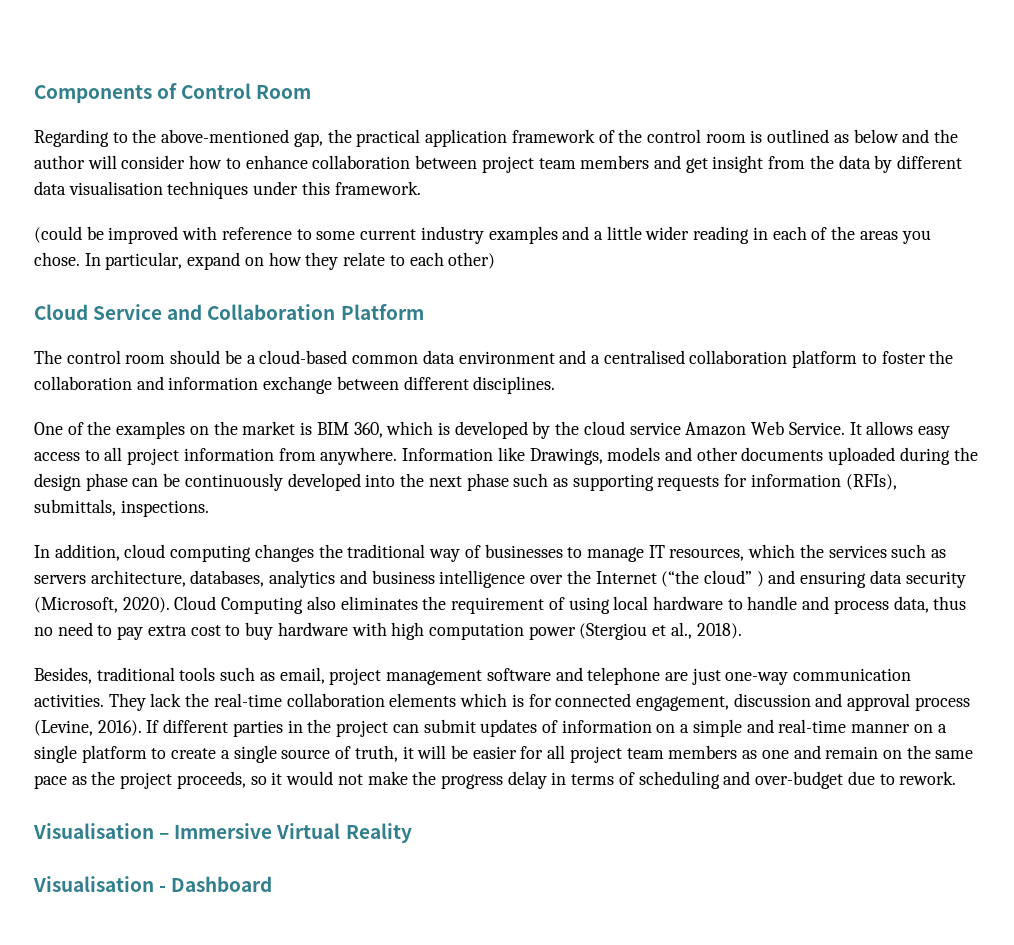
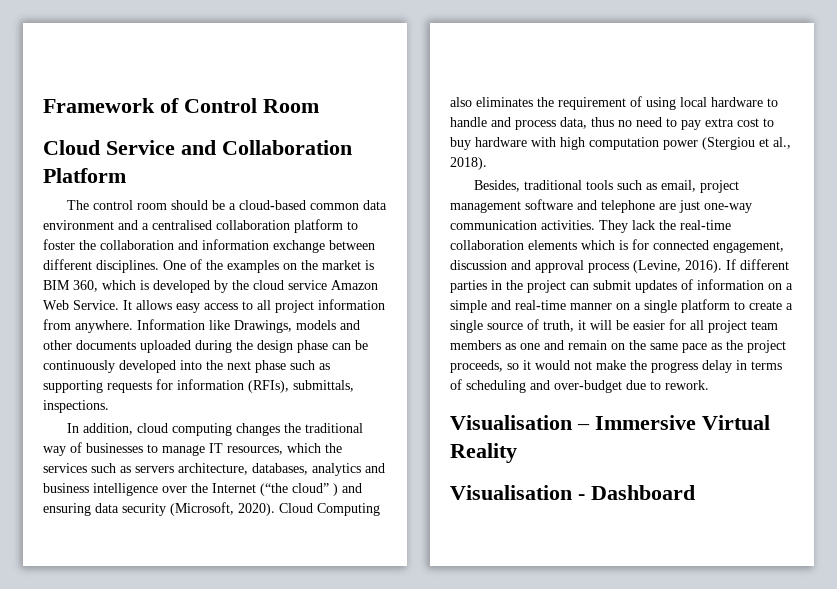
- Components of Control Room
+ Framework of Control Room
- Regarding to the above-mentioned gap, the practical application framework of the control room is outlined as below and the author will consider how to enhance collaboration between project team members and get insight from the data by different data visualisation techniques under this framework.
- (could be improved with reference to some current industry examples and a little wider reading in each of the areas you chose. In particular, expand on how they relate to each other)
- The control room should be a cloud-based common data environment and a centralised collaboration platform to foster the collaboration and information exchange between different disciplines.
- One of the examples on the market is BIM 360, which is developed by the cloud service Amazon Web Service.
+ The control room should be a cloud-based common data environment and a centralised collaboration platform to foster the collaboration and information exchange between different disciplines. One of the examples on the market is BIM 360, which is developed by the cloud service Amazon Web Service.

